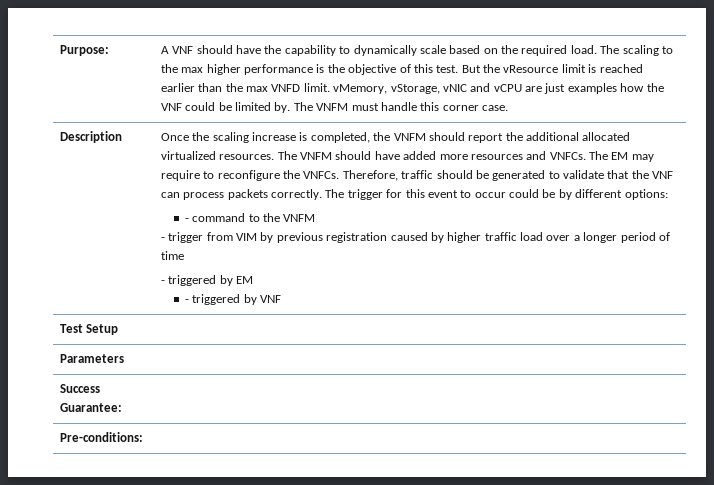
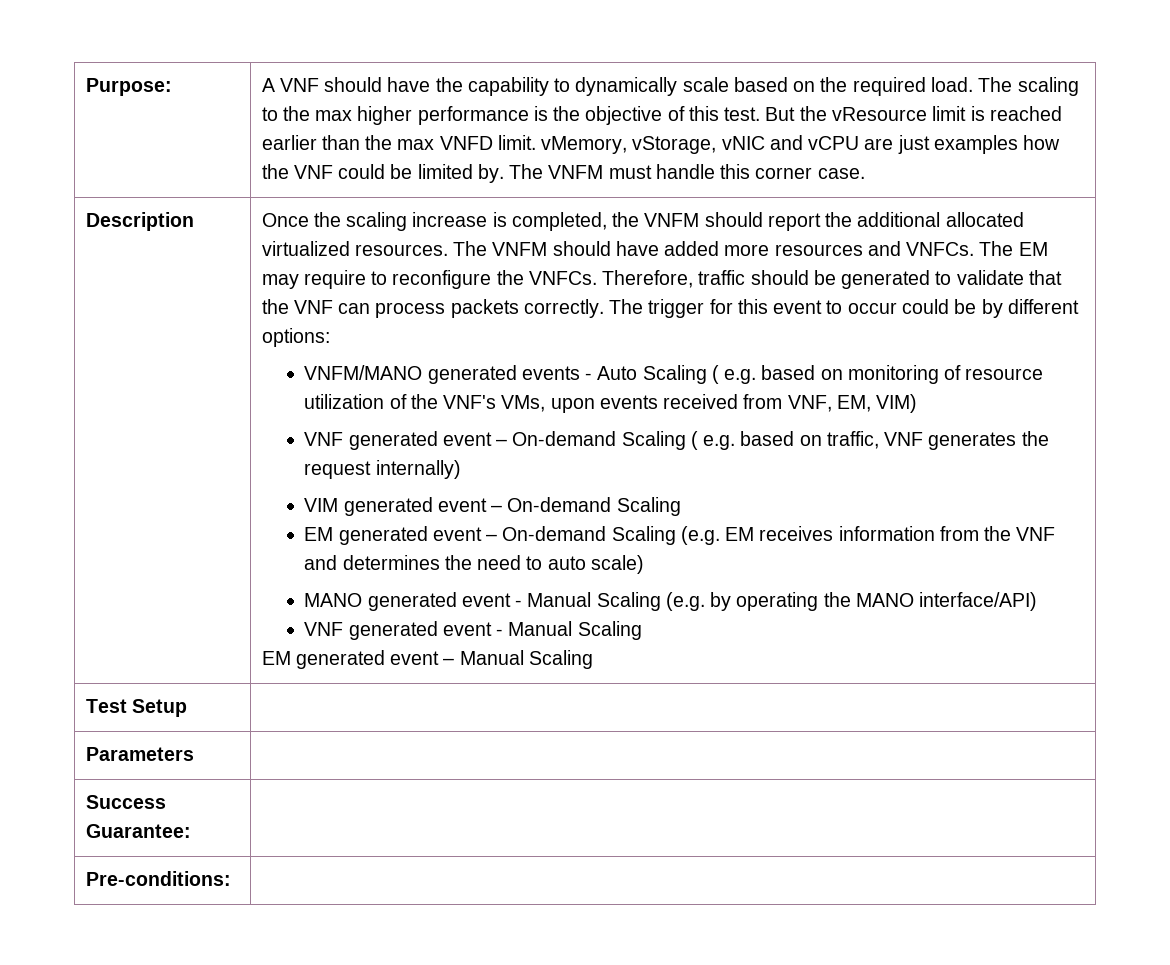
- - command to the VNFM
- - trigger from VIM by previous registration caused by higher traffic load over a longer period of time
- - triggered by EM
- - triggered by VNF
+ VNFM/MANO generated events - Auto Scaling ( e.g. based on monitoring of resource utilization of the VNF's VMs, upon events received from VNF, EM, VIM)
+ VNF generated event – On-demand Scaling ( e.g. based on traffic, VNF generates the request internally)
+ VIM generated event – On-demand Scaling
+ EM generated event – On-demand Scaling (e.g. EM receives information from the VNF and determines the need to auto scale)
+ MANO generated event - Manual Scaling (e.g. by operating the MANO interface/API)
+ VNF generated event - Manual Scaling
+ EM generated event – Manual Scaling

